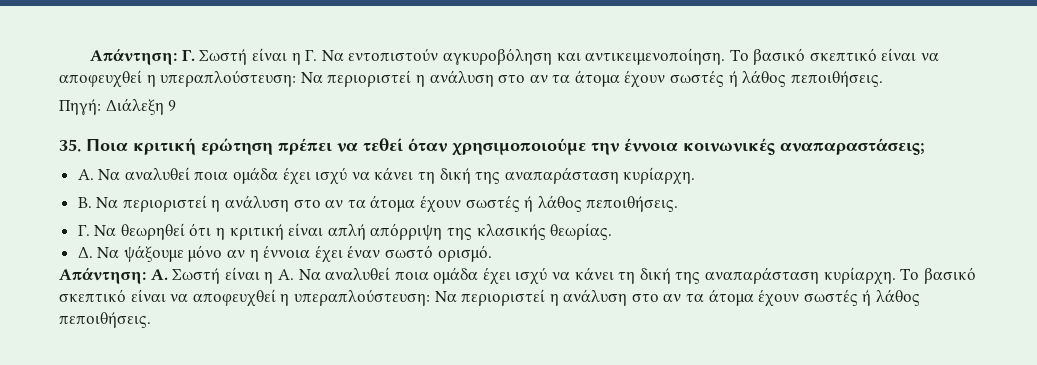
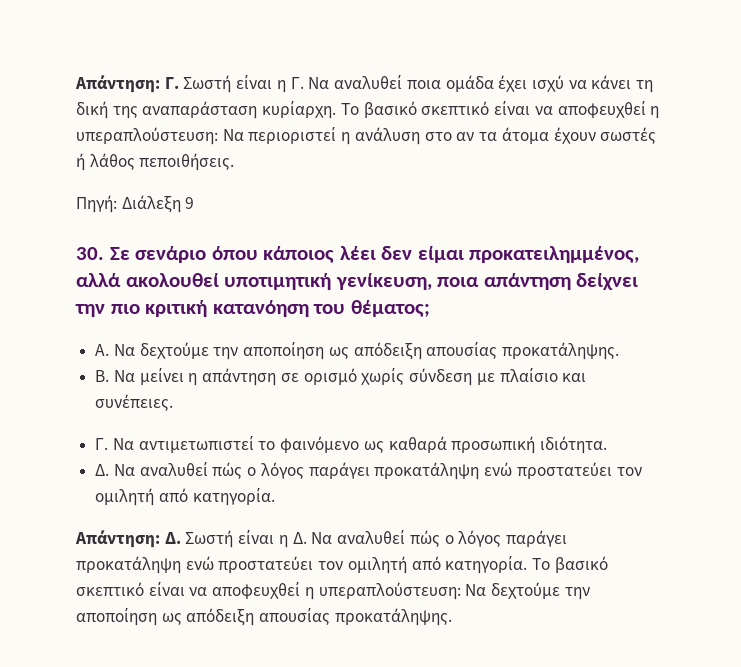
- Απάντηση: Γ. Σωστή είναι η Γ. Να εντοπιστούν αγκυροβόληση και αντικειμενοποίηση. Το βασικό σκεπτικό είναι να αποφευχθεί η υπεραπλούστευση: Να περιοριστεί η ανάλυση στο αν τα άτομα έχουν σωστές ή λάθος πεποιθήσεις.
- Πηγή: Διάλεξη 9
- 35. Ποια κριτική ερώτηση πρέπει να τεθεί όταν χρησιμοποιούμε την έννοια κοινωνικές αναπαραστάσεις;
- Α. Να αναλυθεί ποια ομάδα έχει ισχύ να κάνει τη δική της αναπαράσταση κυρίαρχη.
- Β. Να περιοριστεί η ανάλυση στο αν τα άτομα έχουν σωστές ή λάθος πεποιθήσεις.
- Γ. Να θεωρηθεί ότι η κριτική είναι απλή απόρριψη της κλασικής θεωρίας.
- Δ. Να ψάξουμε μόνο αν η έννοια έχει έναν σωστό ορισμό.
- Απάντηση: Α. Σωστή είναι η Α. Να αναλυθεί ποια ομάδα έχει ισχύ να κάνει τη δική της αναπαράσταση κυρίαρχη.
+ Απάντηση: Γ. Σωστή είναι η Γ. Να αναλυθεί ποια ομάδα έχει ισχύ να κάνει τη δική της αναπαράσταση κυρίαρχη.
+ Πηγή: Διάλεξη 9
+ 30. Σε σενάριο όπου κάποιος λέει δεν είμαι προκατειλημμένος, αλλά ακολουθεί υποτιμητική γενίκευση, ποια απάντηση δείχνει την πιο κριτική κατανόηση του θέματος;
+ Α. Να δεχτούμε την αποποίηση ως απόδειξη απουσίας προκατάληψης.
+ Β. Να μείνει η απάντηση σε ορισμό χωρίς σύνδεση με πλαίσιο και συνέπειες.
+ Γ. Να αντιμετωπιστεί το φαινόμενο ως καθαρά προσωπική ιδιότητα.
+ Δ. Να αναλυθεί πώς ο λόγος παράγει προκατάληψη ενώ προστατεύει τον ομιλητή από κατηγορία.
+ Απάντηση: Δ. Σωστή είναι η Δ. Να αναλυθεί πώς ο λόγος παράγει προκατάληψη ενώ προστατεύει τον ομιλητή από κατηγορία. Το βασικό σκεπτικό είναι να αποφευχθεί η υπεραπλούστευση: Να δεχτούμε την αποποίηση ως απόδειξη απουσίας προκατάληψης.

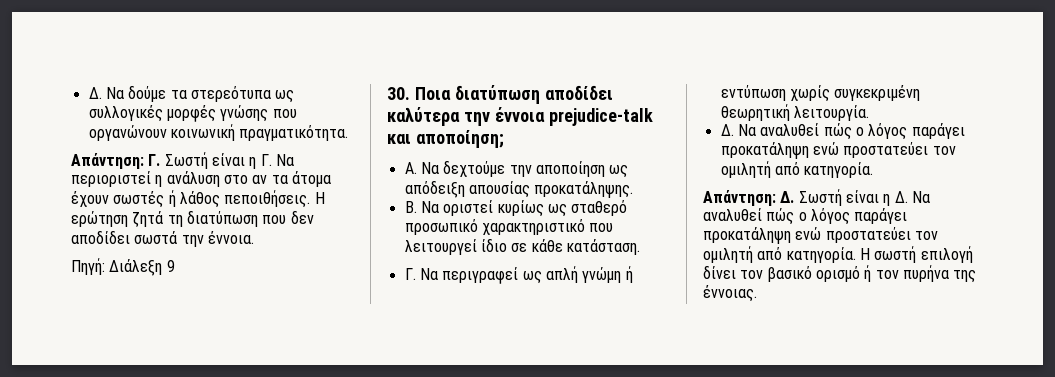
+ Δ. Να δούμε τα στερεότυπα ως συλλογικές μορφές γνώσης που οργανώνουν κοινωνική πραγματικότητα.
- Απάντηση: Γ. Σωστή είναι η Γ. Να αναλυθεί ποια ομάδα έχει ισχύ να κάνει τη δική της αναπαράσταση κυρίαρχη. Το βασικό σκεπτικό είναι να αποφευχθεί η υπεραπλούστευση: Να περιοριστεί η ανάλυση στο αν τα άτομα έχουν σωστές ή λάθος πεποιθήσεις.
+ Απάντηση: Γ. Σωστή είναι η Γ. Να περιοριστεί η ανάλυση στο αν τα άτομα έχουν σωστές ή λάθος πεποιθήσεις. Η ερώτηση ζητά τη διατύπωση που δεν αποδίδει σωστά την έννοια.
  Πηγή: Διάλεξη 9
- 30. Σε σενάριο όπου κάποιος λέει δεν είμαι προκατειλημμένος, αλλά ακολουθεί υποτιμητική γενίκευση, ποια απάντηση δείχνει την πιο κριτική κατανόηση του θέματος;
+ 30. Ποια διατύπωση αποδίδει καλύτερα την έννοια prejudice-talk και αποποίηση;
- Β. Να μείνει η απάντηση σε ορισμό χωρίς σύνδεση με πλαίσιο και συνέπειες.
- Γ. Να αντιμετωπιστεί το φαινόμενο ως καθαρά προσωπική ιδιότητα.
+ Β. Να οριστεί κυρίως ως σταθερό προσωπικό χαρακτηριστικό που λειτουργεί ίδιο σε κάθε κατάσταση.
+ Γ. Να περιγραφεί ως απλή γνώμη ή εντύπωση χωρίς συγκεκριμένη θεωρητική λειτουργία.
- Το βασικό σκεπτικό είναι να αποφευχθεί η υπεραπλούστευση: Να δεχτούμε την αποποίηση ως απόδειξη απουσίας προκατάληψης.
+ Η σωστή επιλογή δίνει τον βασικό ορισμό ή τον πυρήνα της έννοιας.

